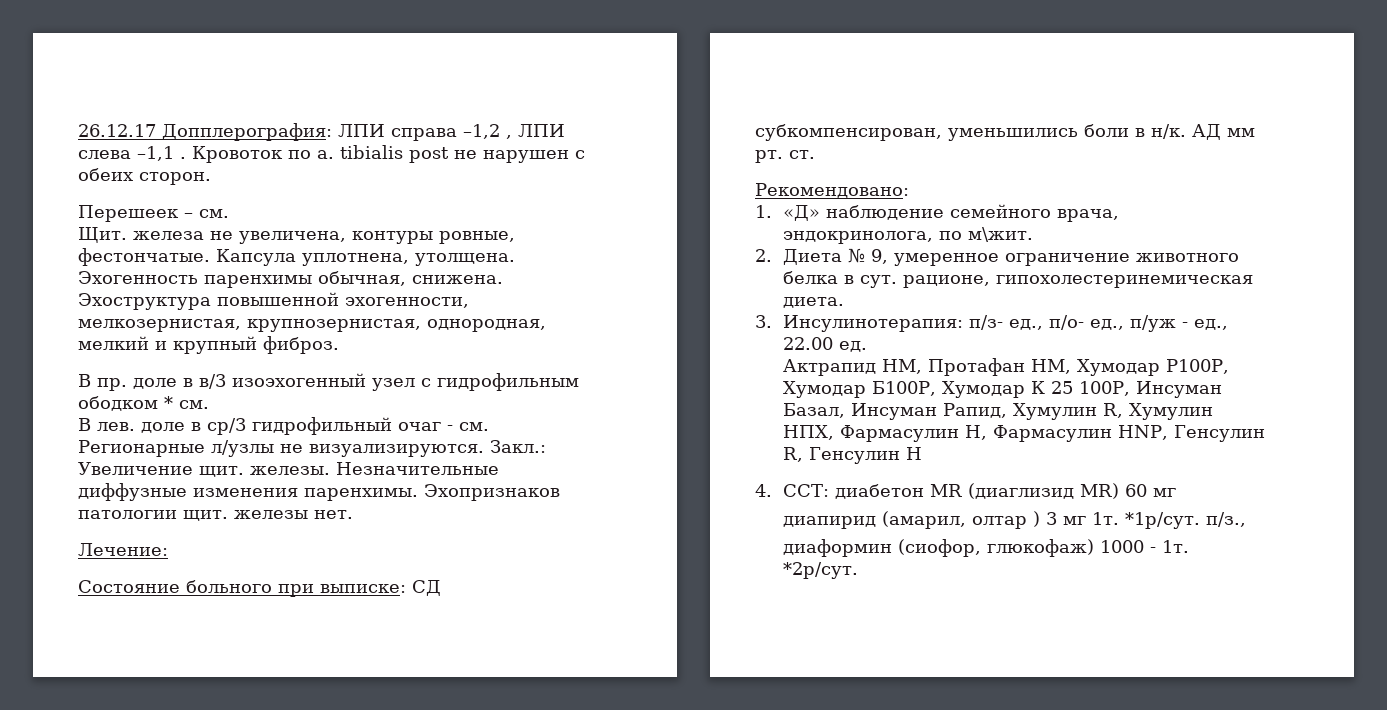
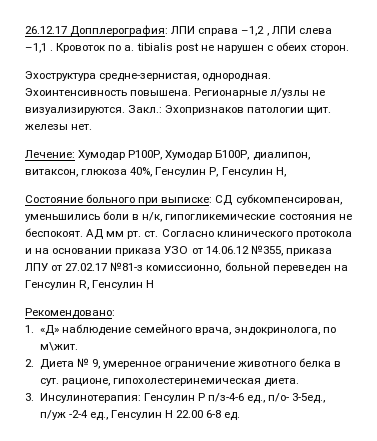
- Перешеек – см.
- Щит. железа не увеличена, контуры ровные, фестончатые. Капсула уплотнена, утолщена. Эхогенность паренхимы обычная, снижена. Эхоструктура повышенной эхогенности, мелкозернистая, крупнозернистая, однородная, мелкий и крупный фиброз.
- В пр. доле в в/3 изоэхогенный узел с гидрофильным ободком * см.
- В лев. доле в ср/3 гидрофильный очаг - см. Регионарные л/узлы не визуализируются.
+ Эхоструктура средне-зернистая, однородная. Эхоинтенсивность повышена. Регионарные л/узлы не визуализируются.
- Закл.: Увеличение щит. железы. Незначительные диффузные изменения паренхимы. Эхопризнаков патологии щит. железы нет.
+ Закл.: Эхопризнаков патологии щит. железы нет.
- Лечение:
+ Лечение: Хумодар Р100Р, Хумодар Б100Р, диалипон, витаксон, глюкоза 40%, Генсулин Р, Генсулин Н,
- Состояние больного при выписке: СД субкомпенсирован, уменьшились боли в н/к.
+ Состояние больного при выписке: СД субкомпенсирован, уменьшились боли в н/к, гипогликемические состояния не беспокоят.
- АД мм рт. ст.
+ АД мм рт. ст. Согласно клинического протокола и на основании приказа УЗО от 14.06.12 №355, приказа ЛПУ от 27.02.17 №81-з комиссионно, больной переведен на Генсулин R, Генсулин Н
- 3. Инсулинотерапия: п/з- ед., п/о- ед., п/уж - ед., 22.00 ед.
- Актрапид НМ, Протафан НМ, Хумодар Р100Р, Хумодар Б100Р, Хумодар К 25 100Р, Инсуман Базал, Инсуман Рапид, Хумулин R, Хумулин НПХ, Фармасулин Н, Фармасулин НNР, Генсулин R, Генсулин Н
- 4. ССТ: диабетон МR (диаглизид МR) 60 мг
- диапирид (амарил, олтар ) 3 мг 1т. *1р/сут. п/з.,
- диаформин (сиофор, глюкофаж) 1000 - 1т. *2р/сут.
+ 3. Инсулинотерапия: Генсулин Р п/з-4-6 ед., п/о- 3-5ед., п/уж -2-4 ед., Генсулин Н 22.00 6-8 ед.

